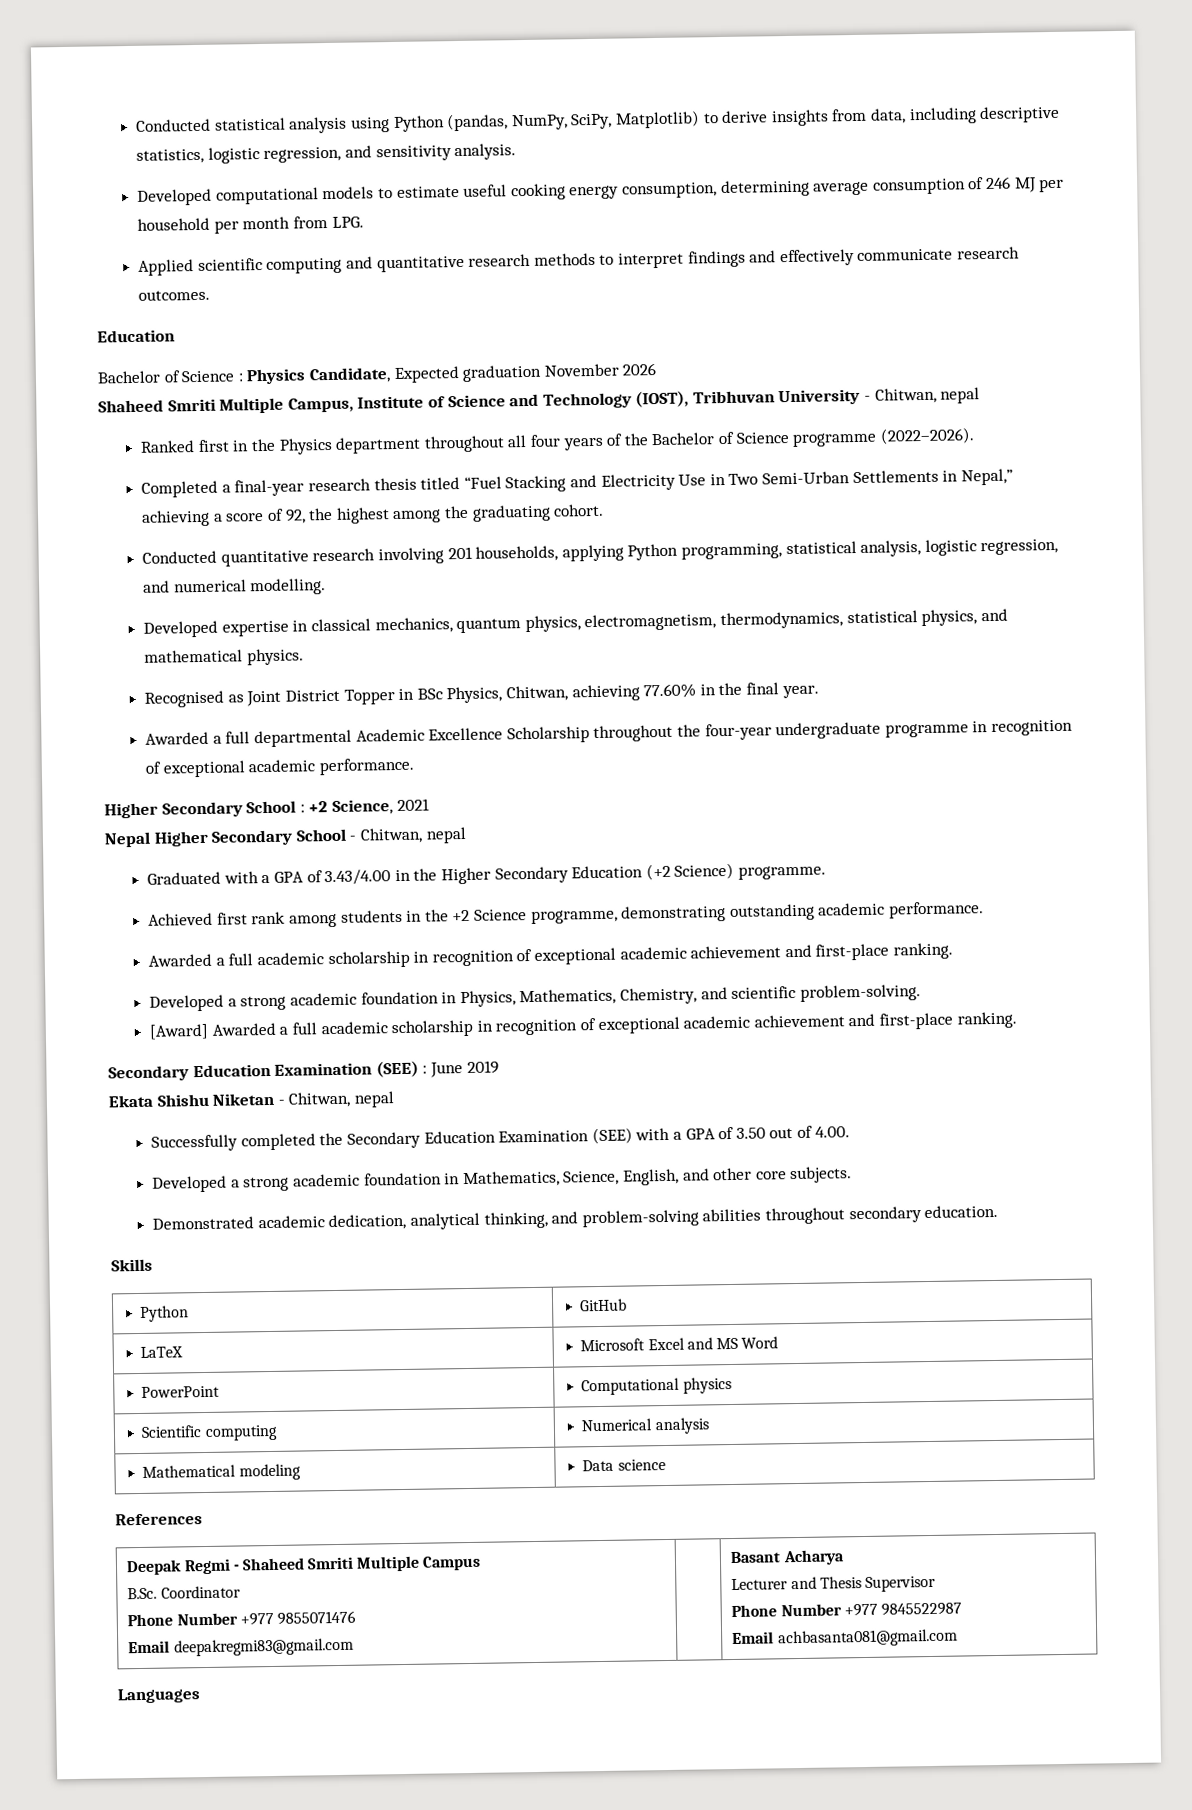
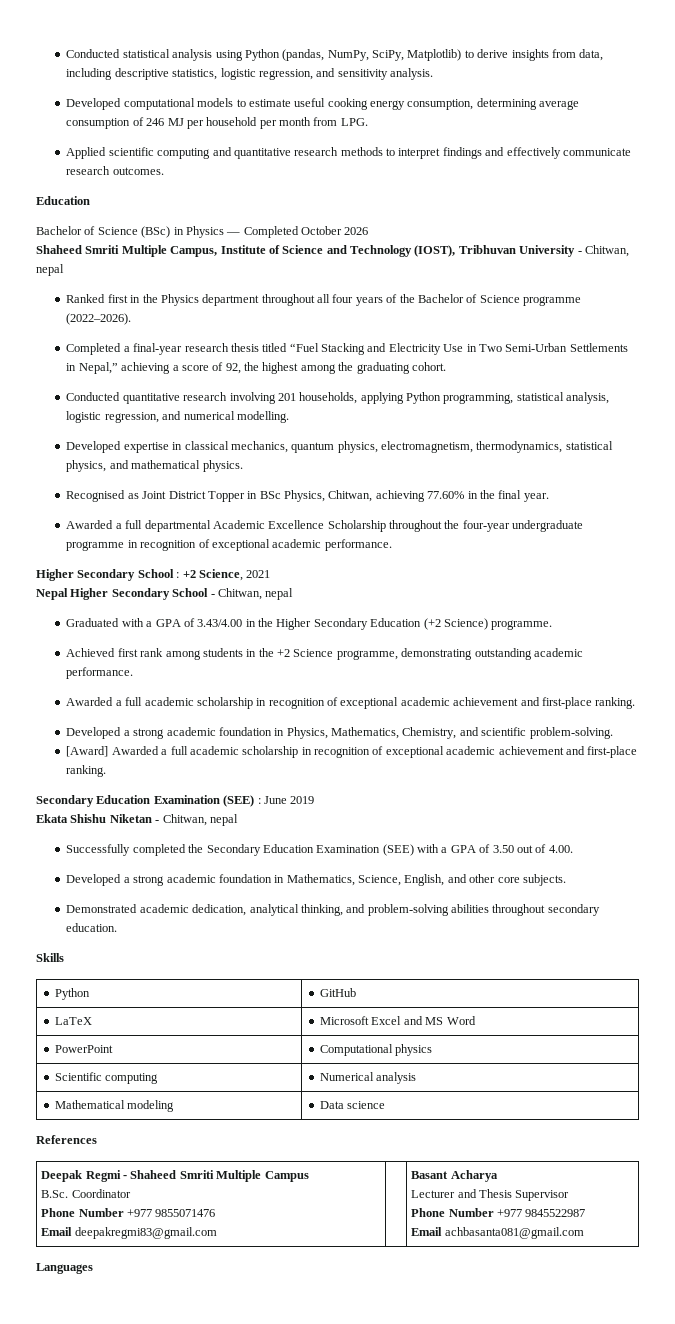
- Bachelor of Science : Physics Candidate, Expected graduation November 2026
+ Bachelor of Science (BSc) in Physics — Completed October 2026

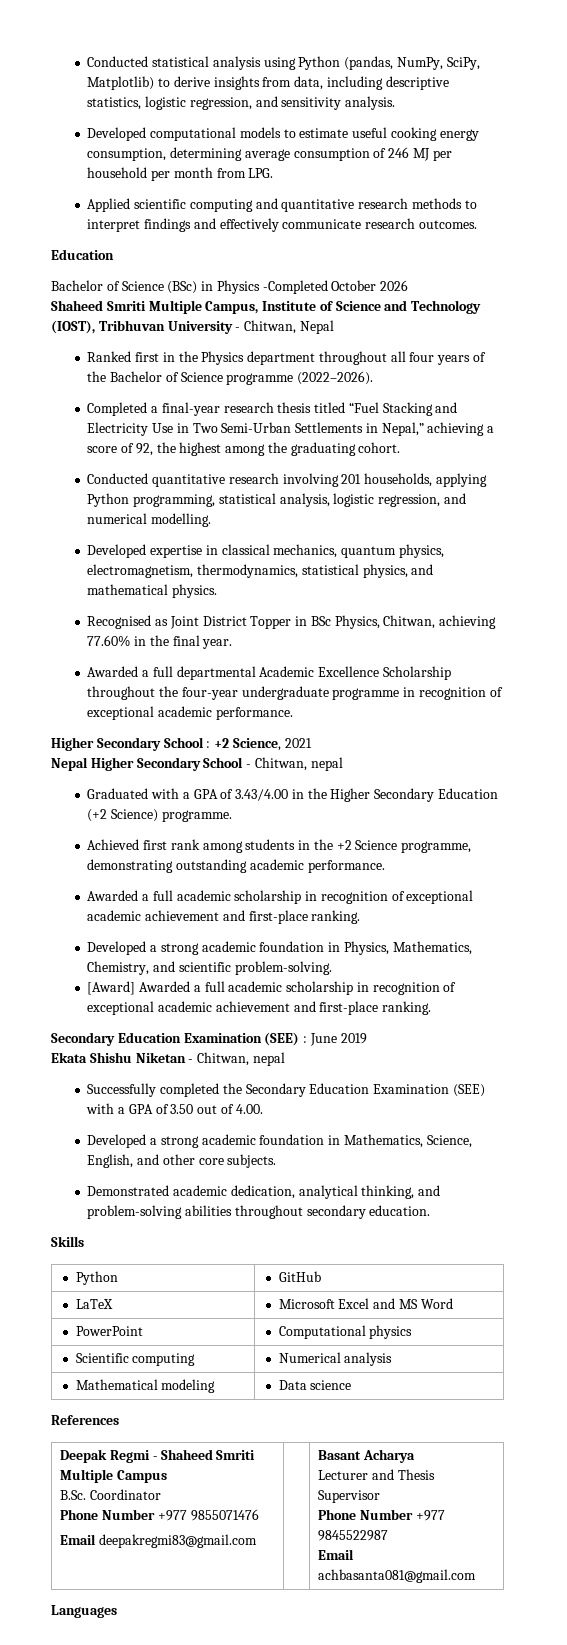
- Bachelor of Science (BSc) in Physics — Completed October 2026
+ Bachelor of Science (BSc) in Physics -Completed October 2026
- Shaheed Smriti Multiple Campus, Institute of Science and Technology (IOST), Tribhuvan University - Chitwan, nepal
+ Shaheed Smriti Multiple Campus, Institute of Science and Technology (IOST), Tribhuvan University - Chitwan, Nepal

